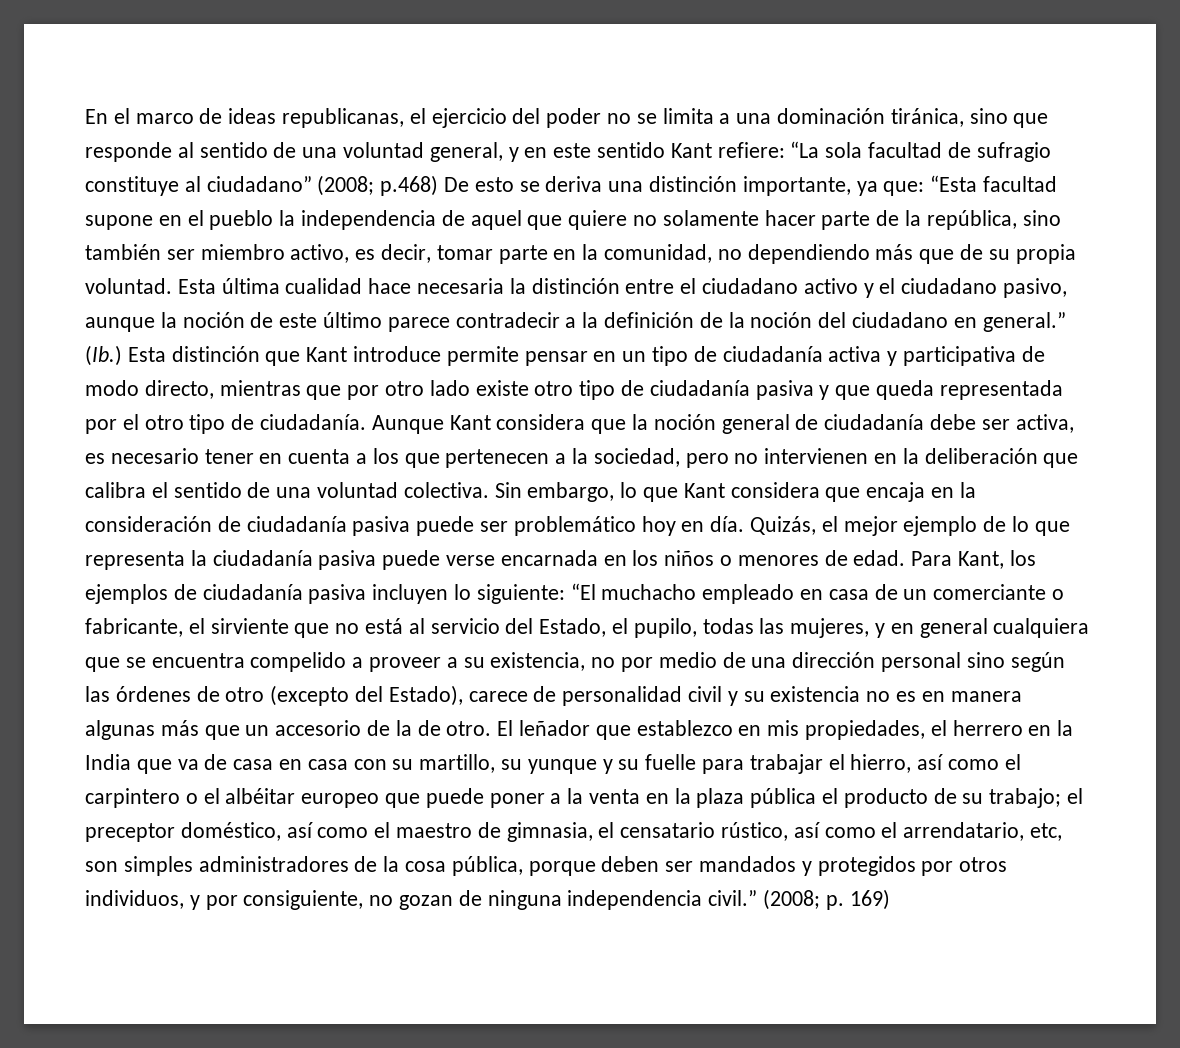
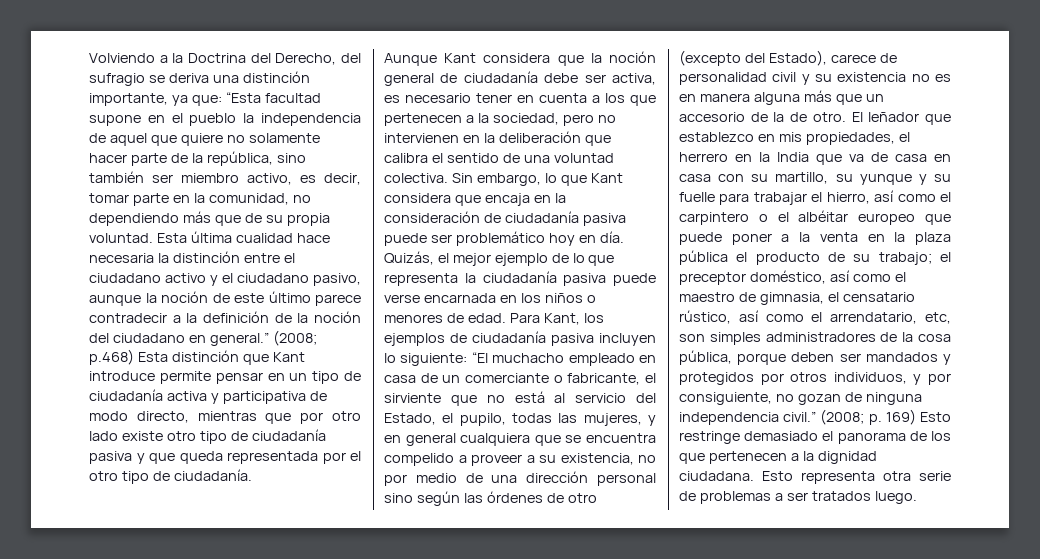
- En el marco de ideas republicanas, el ejercicio del poder no se limita a una dominación tiránica, sino que responde al sentido de una voluntad general, y en este sentido Kant refiere: “La sola facultad de sufragio constituye al ciudadano” (2008; p.468) De esto se deriva una distinción importante, ya que: “Esta facultad supone en el pueblo la independencia de aquel que quiere no solamente hacer parte de la república, sino también ser miembro activo, es decir, tomar parte en la comunidad, no dependiendo más que de su propia voluntad.
+ Volviendo a la Doctrina del Derecho, del sufragio se deriva una distinción importante, ya que: “Esta facultad supone en el pueblo la independencia de aquel que quiere no solamente hacer parte de la república, sino también ser miembro activo, es decir, tomar parte en la comunidad, no dependiendo más que de su propia voluntad.
- (Ib.) Esta distinción que Kant introduce permite pensar en un tipo de ciudadanía activa y participativa de modo directo, mientras que por otro lado existe otro tipo de ciudadanía pasiva y que queda representada por el otro tipo de ciudadanía. Aunque Kant considera que la noción general de ciudadanía debe ser activa, es necesario tener en cuenta a los que pertenecen a la sociedad, pero no intervienen en la deliberación que calibra el sentido de una voluntad colectiva.
+ (2008; p.468) Esta distinción que Kant introduce permite pensar en un tipo de ciudadanía activa y participativa de modo directo, mientras que por otro lado existe otro tipo de ciudadanía pasiva y que queda representada por el otro tipo de ciudadanía.
+ Aunque Kant considera que la noción general de ciudadanía debe ser activa, es necesario tener en cuenta a los que pertenecen a la sociedad, pero no intervienen en la deliberación que calibra el sentido de una voluntad colectiva.
- “El muchacho empleado en casa de un comerciante o fabricante, el sirviente que no está al servicio del Estado, el pupilo, todas las mujeres, y en general cualquiera que se encuentra compelido a proveer a su existencia, no por medio de una dirección personal sino según las órdenes de otro (excepto del Estado), carece de personalidad civil y su existencia no es en manera algunas más que un accesorio de la de otro.
+ “El muchacho empleado en casa de un comerciante o fabricante, el sirviente que no está al servicio del Estado, el pupilo, todas las mujeres, y en general cualquiera que se encuentra compelido a proveer a su existencia, no por medio de una dirección personal sino según las órdenes de otro (excepto del Estado), carece de personalidad civil y su existencia no es en manera alguna más que un accesorio de la de otro.
- (2008; p. 169)
+ (2008; p. 169) Esto restringe demasiado el panorama de los que pertenecen a la dignidad ciudadana. Esto representa otra serie de problemas a ser tratados luego.

